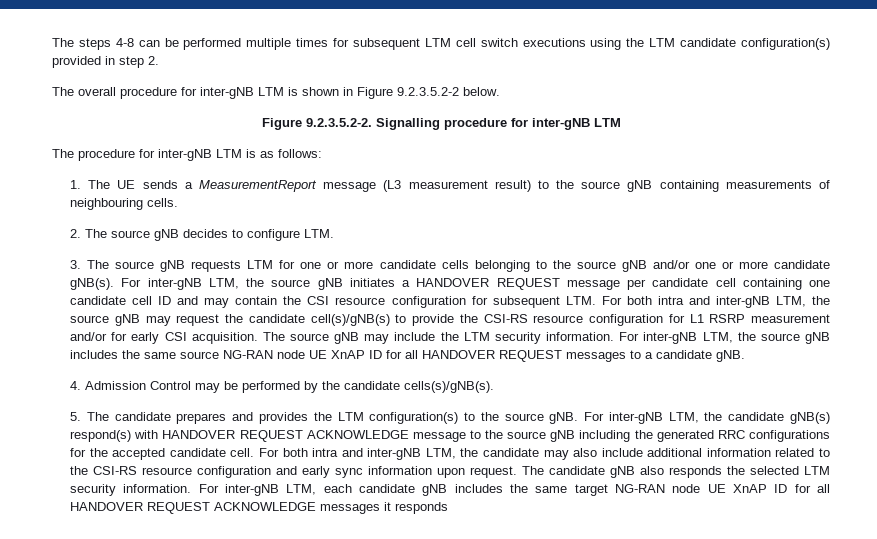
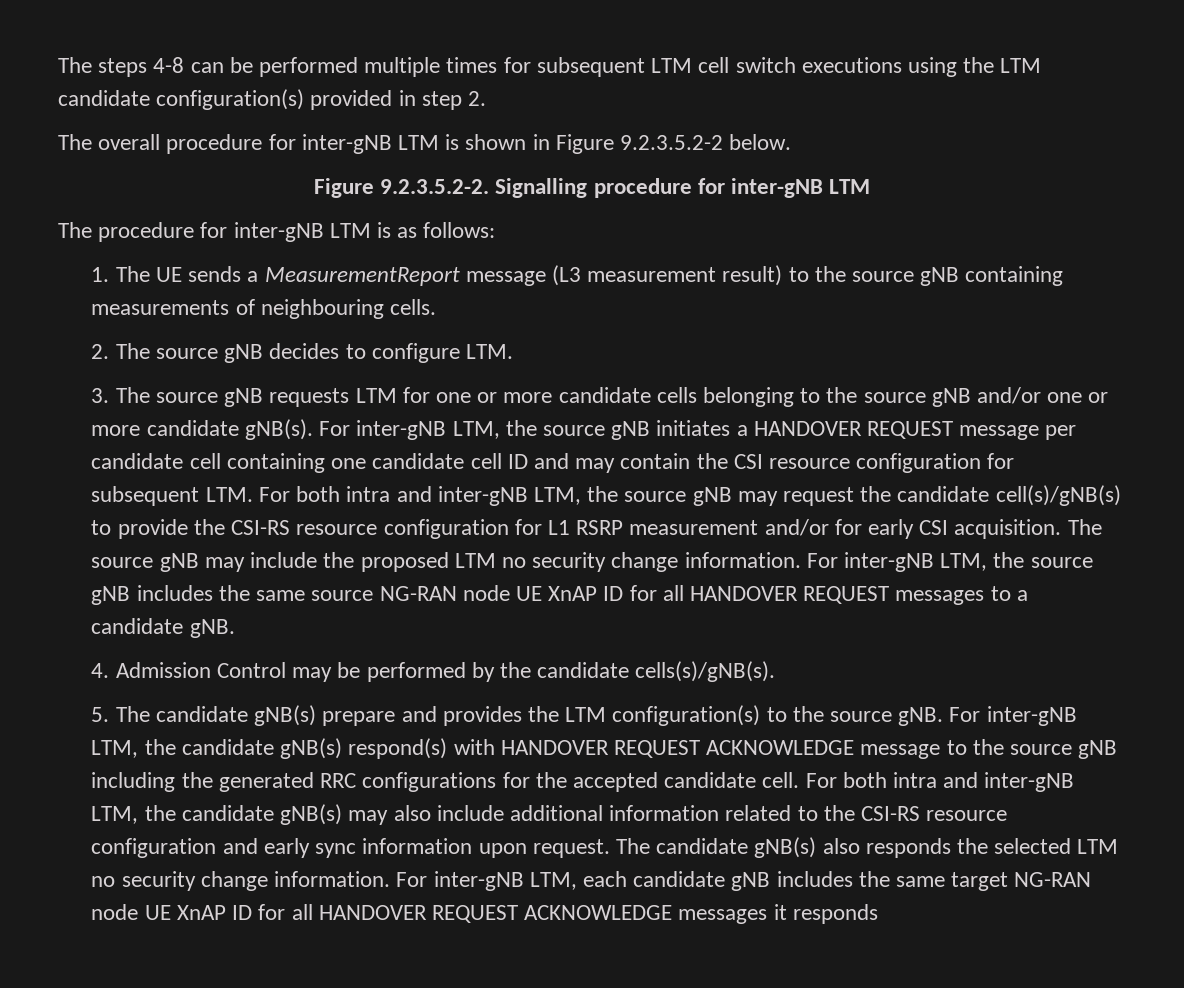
- The source gNB may include the LTM security information.
+ The source gNB may include the proposed LTM no security change information.
- 5. The candidate prepares and provides the LTM configuration(s) to the source gNB.
+ 5. The candidate gNB(s) prepare and provides the LTM configuration(s) to the source gNB.
- For both intra and inter-gNB LTM, the candidate may also include additional information related to the CSI-RS resource configuration and early sync information upon request.
+ For both intra and inter-gNB LTM, the candidate gNB(s) may also include additional information related to the CSI-RS resource configuration and early sync information upon request.
- The candidate gNB also responds the selected LTM security information.
+ The candidate gNB(s) also responds the selected LTM no security change information.

